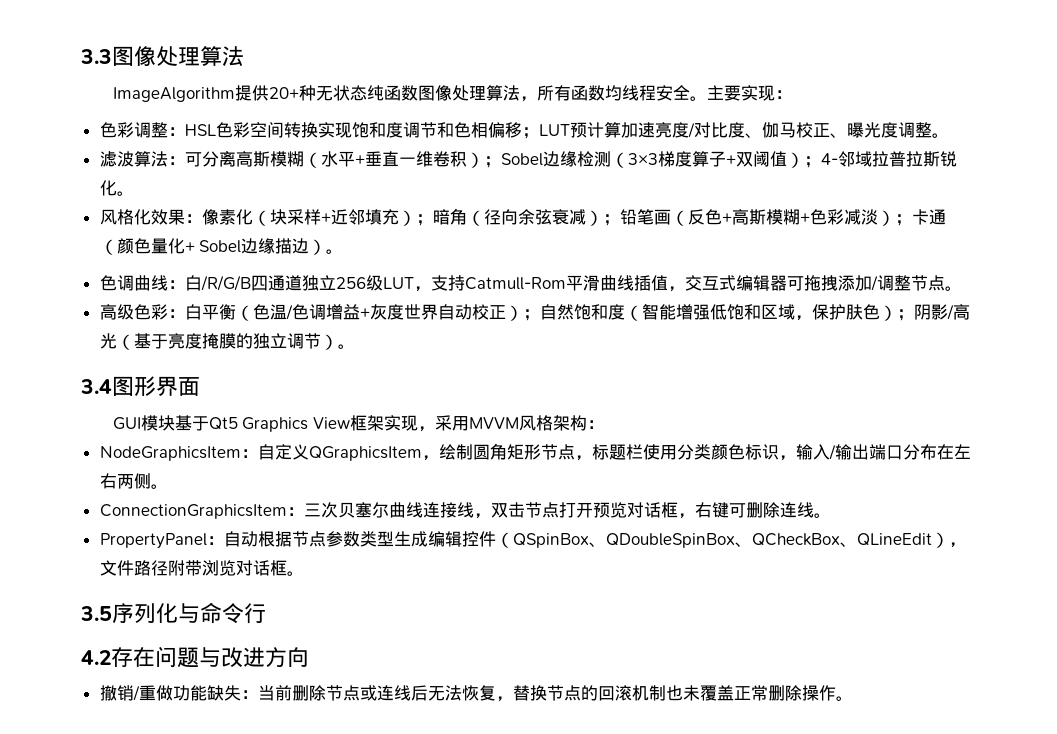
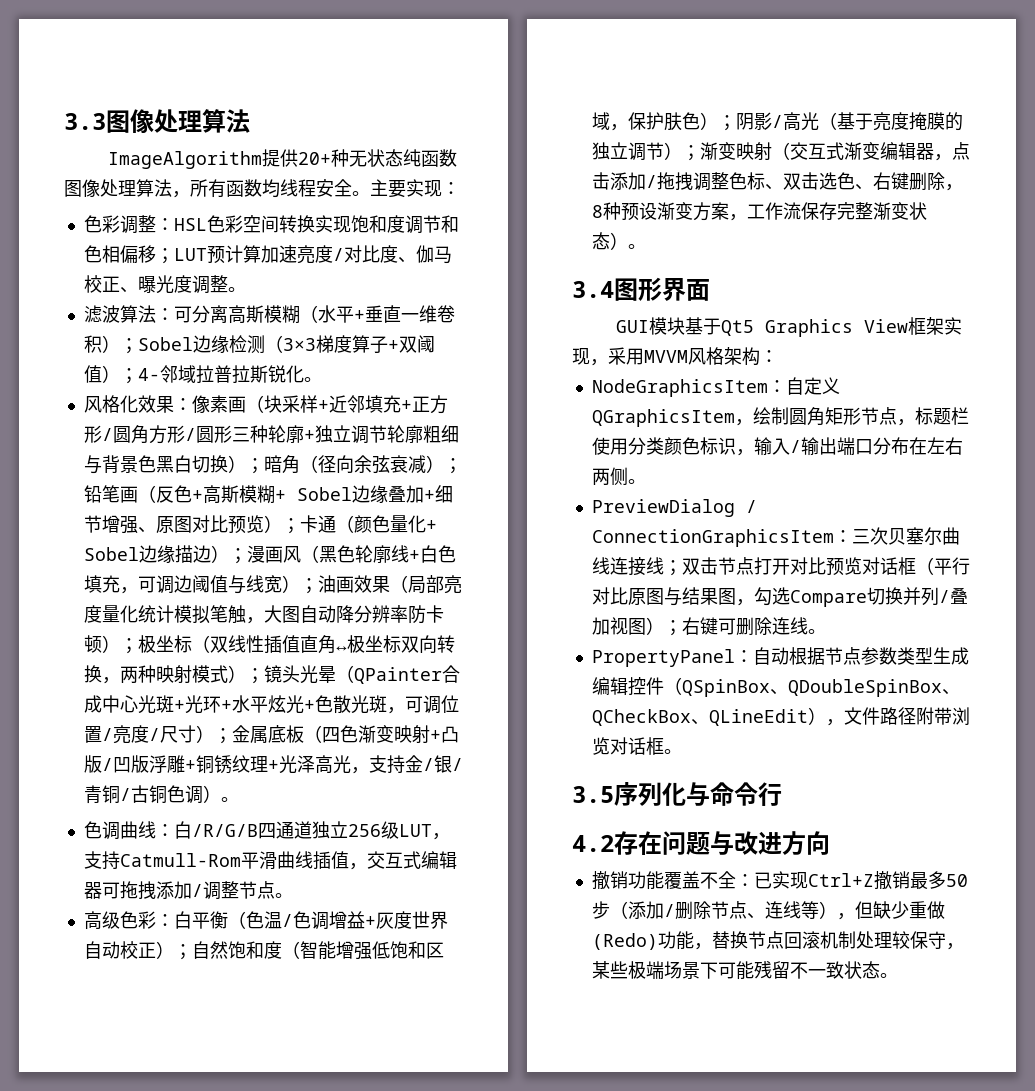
- 风格化效果：像素化（块采样+近邻填充）；暗角（径向余弦衰减）；铅笔画（反色+高斯模糊+色彩减淡）；卡通（颜色量化+ Sobel边缘描边）。
+ 风格化效果：像素画（块采样+近邻填充+正方形/圆角方形/圆形三种轮廓+独立调节轮廓粗细与背景色黑白切换）；暗角（径向余弦衰减）；铅笔画（反色+高斯模糊+ Sobel边缘叠加+细节增强、原图对比预览）；卡通（颜色量化+ Sobel边缘描边）；漫画风（黑色轮廓线+白色填充，可调边阈值与线宽）；油画效果（局部亮度量化统计模拟笔触，大图自动降分辨率防卡顿）；极坐标（双线性插值直角↔极坐标双向转换，两种映射模式）；镜头光晕（QPainter合成中心光斑+光环+水平炫光+色散光斑，可调位置/亮度/尺寸）；金属底板（四色渐变映射+凸版/凹版浮雕+铜锈纹理+光泽高光，支持金/银/青铜/古铜色调）。
- 高级色彩：白平衡（色温/色调增益+灰度世界自动校正）；自然饱和度（智能增强低饱和区域，保护肤色）；阴影/高光（基于亮度掩膜的独立调节）。
+ 高级色彩：白平衡（色温/色调增益+灰度世界自动校正）；自然饱和度（智能增强低饱和区域，保护肤色）；阴影/高光（基于亮度掩膜的独立调节）；渐变映射（交互式渐变编辑器，点击添加/拖拽调整色标、双击选色、右键删除，8种预设渐变方案，工作流保存完整渐变状态）。
- ConnectionGraphicsItem：三次贝塞尔曲线连接线，双击节点打开预览对话框，右键可删除连线。
+ PreviewDialog / ConnectionGraphicsItem：三次贝塞尔曲线连接线；双击节点打开对比预览对话框（平行对比原图与结果图，勾选Compare切换并列/叠加视图）；右键可删除连线。
- 撤销/重做功能缺失：当前删除节点或连线后无法恢复，替换节点的回滚机制也未覆盖正常删除操作。
+ 撤销功能覆盖不全：已实现Ctrl+Z撤销最多50步（添加/删除节点、连线等），但缺少重做(Redo)功能，替换节点回滚机制处理较保守，某些极端场景下可能残留不一致状态。

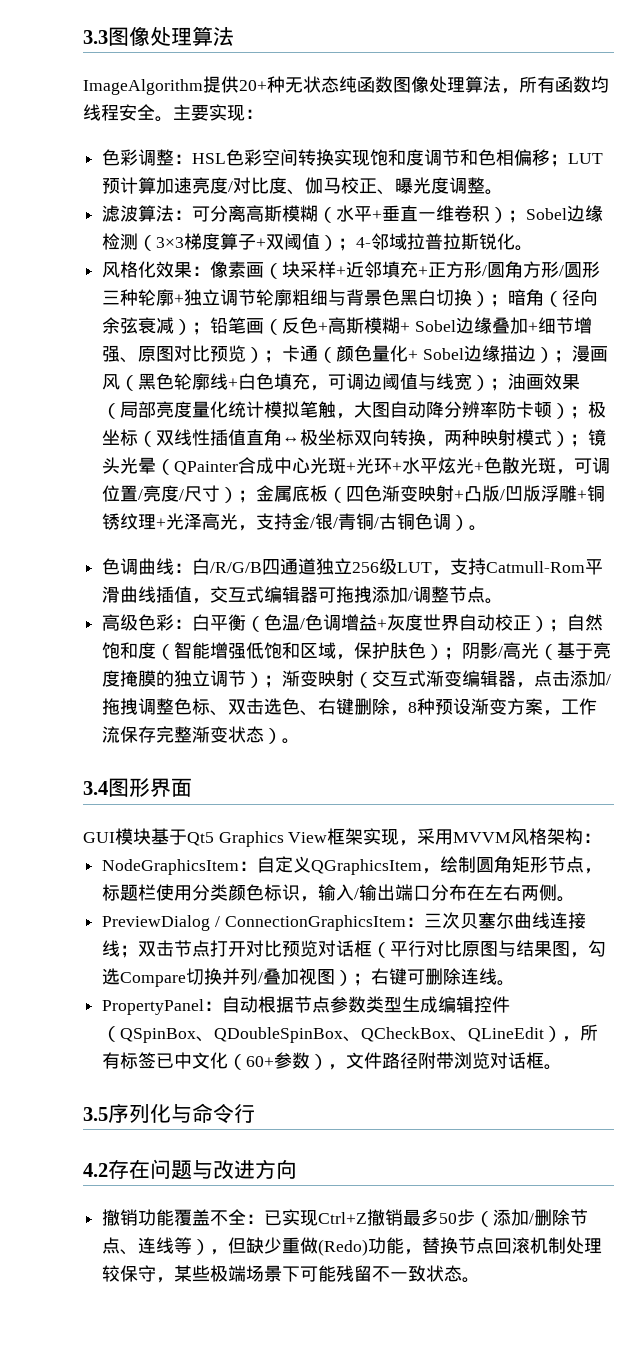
- PropertyPanel：自动根据节点参数类型生成编辑控件（QSpinBox、QDoubleSpinBox、QCheckBox、QLineEdit），文件路径附带浏览对话框。
+ PropertyPanel：自动根据节点参数类型生成编辑控件（QSpinBox、QDoubleSpinBox、QCheckBox、QLineEdit），所有标签已中文化（60+参数），文件路径附带浏览对话框。

